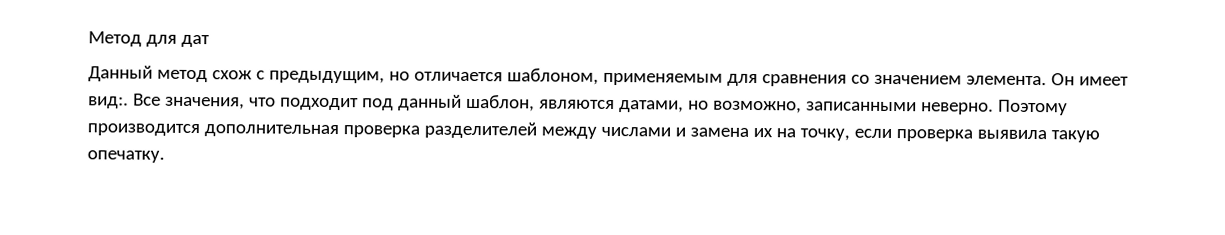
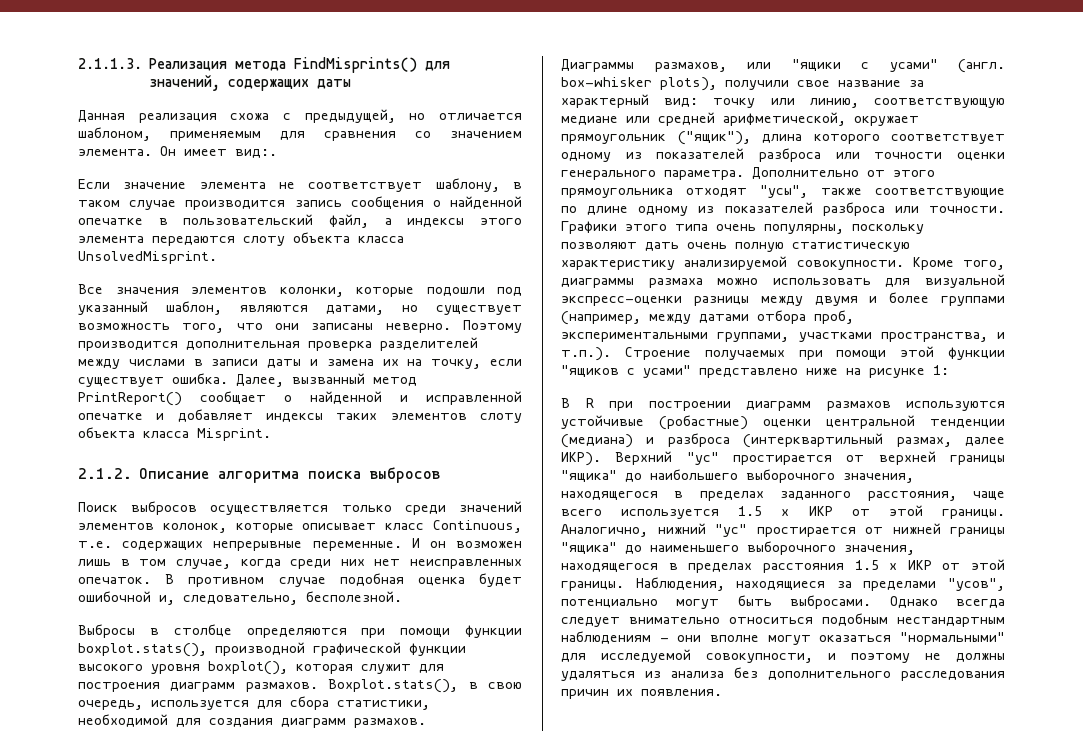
- Метод для дат
- Данный метод схож с предыдущим, но отличается шаблоном, применяемым для сравнения со значением элемента.
+ 2.1.1.3. Реализация метода FindMisprints() для значений, содержащих даты
+ Данная реализация схожа с предыдущей, но отличается шаблоном, применяемым для сравнения со значением элемента.
- Он имеет вид:. Все значения, что подходит под данный шаблон, являются датами, но возможно, записанными неверно.
+ Он имеет вид:.
+ Если значение элемента не соответствует шаблону, в таком случае производится запись сообщения о найденной опечатке в пользовательский файл, а индексы этого элемента передаются слоту объекта класса UnsolvedMisprint.
+ Все значения элементов колонки, которые подошли под указанный шаблон, являются датами, но существует возможность того, что они записаны неверно.
- Поэтому производится дополнительная проверка разделителей между числами и замена их на точку, если проверка выявила такую опечатку.
+ Поэтому производится дополнительная проверка разделителей между числами в записи даты и замена их на точку, если существует ошибка. Далее, вызванный метод PrintReport() сообщает о найденной и исправленной опечатке и добавляет индексы таких элементов слоту объекта класса Misprint.
+ 2.1.2. Описание алгоритма поиска выбросов
+ Поиск выбросов осуществляется только среди значений элементов колонок, которые описывает класс Continuous, т.е. содержащих непрерывные переменные. И он возможен лишь в том случае, когда среди них нет неисправленных опечаток. В противном случае подобная оценка будет ошибочной и, следовательно, бесполезной.
+ Выбросы в столбце определяются при помощи функции boxplot.stats(), производной графической функции высокого уровня boxplot(), которая служит для построения диаграмм размахов. Boxplot.stats(), в свою очередь, используется для сбора статистики, необходимой для создания диаграмм размахов.
+ Диаграммы размахов, или "ящики с усами" (англ. box-whisker plots), получили свое название за характерный вид: точку или линию, соответствующую медиане или средней арифметической, окружает прямоугольник ("ящик"), длина которого соответствует одному из показателей разброса или точности оценки генерального параметра. Дополнительно от этого прямоугольника отходят "усы", также соответствующие по длине одному из показателей разброса или точности. Графики этого типа очень популярны, поскольку позволяют дать очень полную статистическую характеристику анализируемой совокупности. Кроме того, диаграммы размаха можно использовать для визуальной экспресс-оценки разницы между двумя и более группами (например, между датами отбора проб, экспериментальными группами, участками пространства, и т.п.). Строение получаемых при помощи этой функции "ящиков с усами" представлено ниже на рисунке 1:
+ В R при построении диаграмм размахов используются устойчивые (робастные) оценки центральной тенденции (медиана) и разброса (интерквартильный размах, далее ИКР). Верхний "ус" простирается от верхней границы "ящика" до наибольшего выборочного значения, находящегося в пределах заданного расстояния, чаще всего используется 1.5 х ИКР от этой границы. Аналогично, нижний "ус" простирается от нижней границы "ящика" до наименьшего выборочного значения, находящегося в пределах расстояния 1.5 х ИКР от этой границы. Наблюдения, находящиеся за пределами "усов", потенциально могут быть выбросами. Однако всегда следует внимательно относиться подобным нестандартным наблюдениям - они вполне могут оказаться "нормальными" для исследуемой совокупности, и поэтому не должны удаляться из анализа без дополнительного расследования причин их появления.

